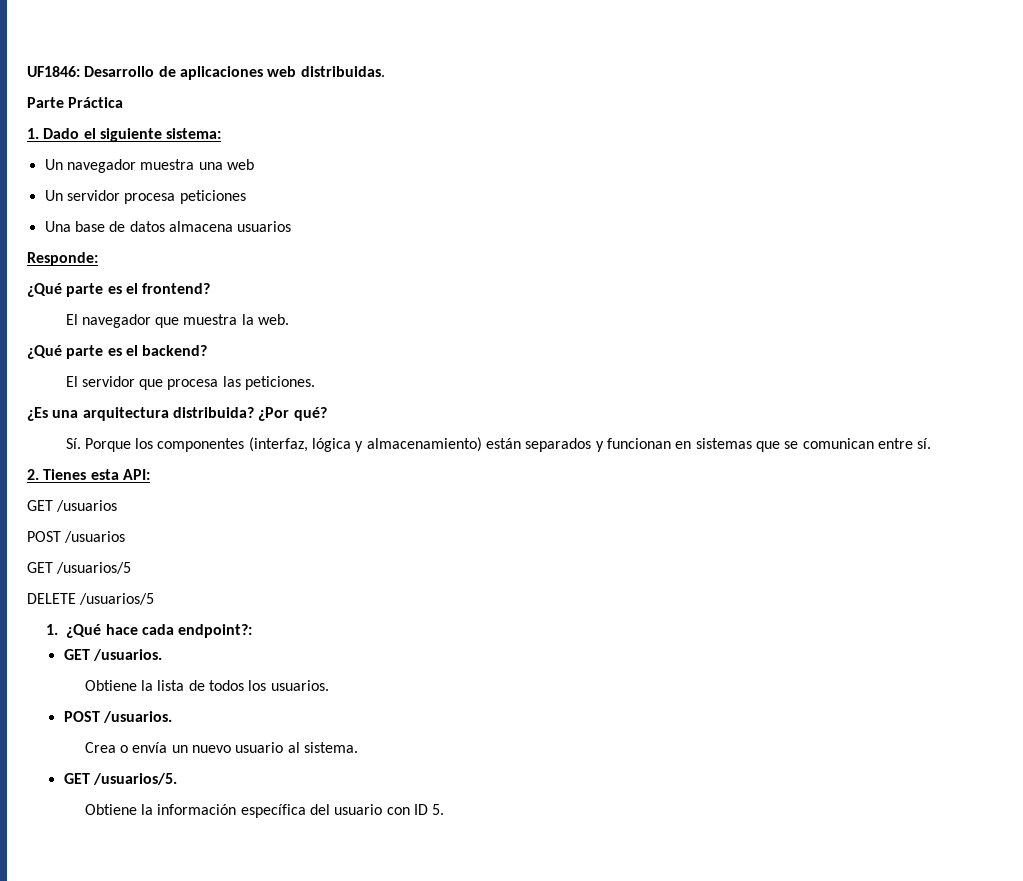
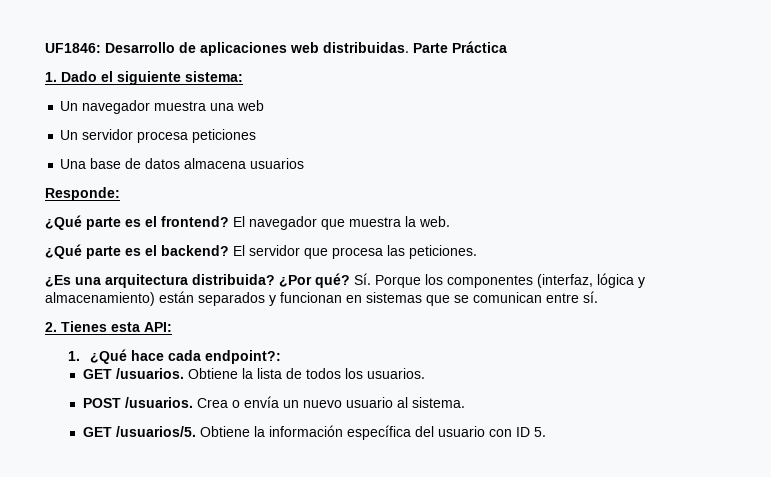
- UF1846: Desarrollo de aplicaciones web distribuidas.
- Parte Práctica
+ UF1846: Desarrollo de aplicaciones web distribuidas. Parte Práctica
- ¿Qué parte es el frontend?
- El navegador que muestra la web.
+ ¿Qué parte es el frontend? El navegador que muestra la web.
- ¿Qué parte es el backend?
- El servidor que procesa las peticiones.
+ ¿Qué parte es el backend? El servidor que procesa las peticiones.
- ¿Por qué?
- Sí. Porque los componentes (interfaz, lógica y almacenamiento) están separados y funcionan en sistemas que se comunican entre sí.
+ ¿Por qué? Sí. Porque los componentes (interfaz, lógica y almacenamiento) están separados y funcionan en sistemas que se comunican entre sí.
- GET /usuarios
- POST /usuarios
- GET /usuarios/5
- DELETE /usuarios/5
- GET /usuarios.
- Obtiene la lista de todos los usuarios.
+ GET /usuarios. Obtiene la lista de todos los usuarios.
- POST /usuarios.
- Crea o envía un nuevo usuario al sistema.
+ POST /usuarios. Crea o envía un nuevo usuario al sistema.
- GET /usuarios/5.
- Obtiene la información específica del usuario con ID 5.
+ GET /usuarios/5. Obtiene la información específica del usuario con ID 5.

